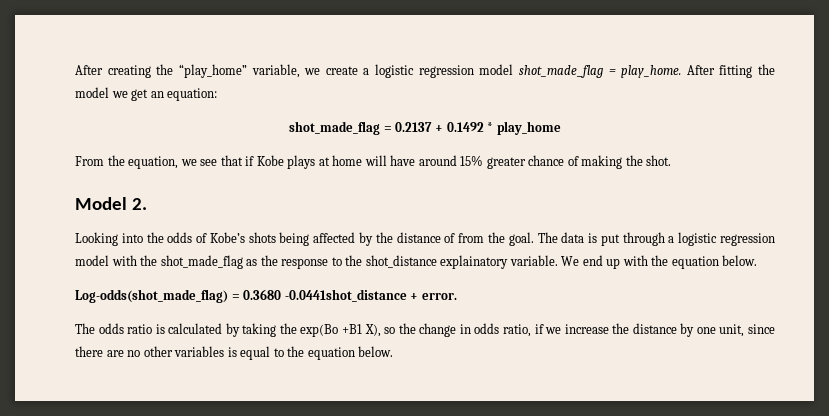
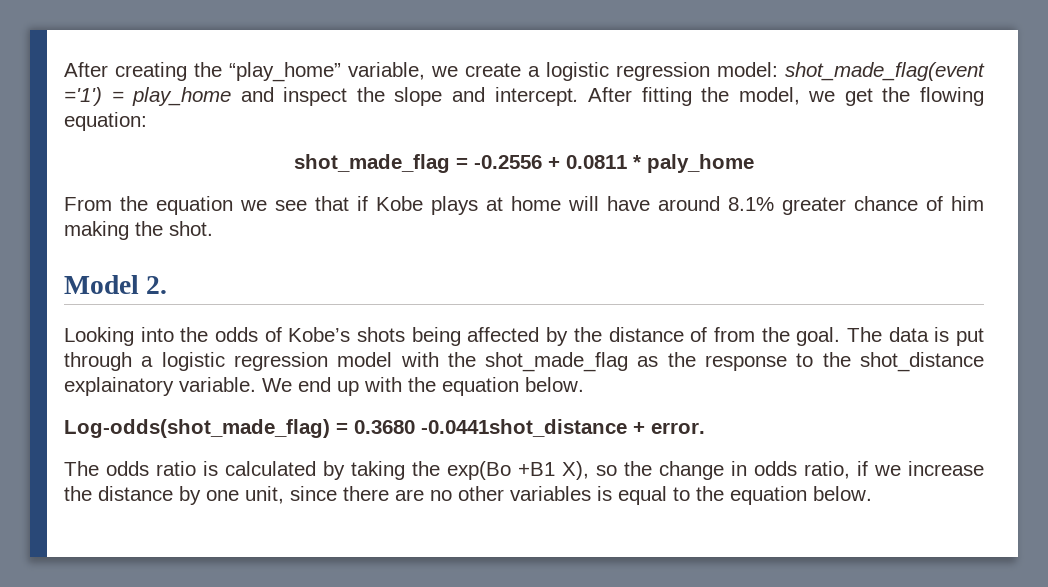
- After creating the “play_home” variable, we create a logistic regression model shot_made_flag = play_home.
+ After creating the “play_home” variable, we create a logistic regression model: shot_made_flag(event ='1') = play_home and inspect the slope and intercept.
- After fitting the model we get an equation:
+ After fitting the model, we get the flowing equation:
- shot_made_flag = 0.2137 + 0.1492 * play_home
+ shot_made_flag = -0.2556 + 0.0811 * paly_home
- From the equation, we see that if Kobe plays at home will have around 15% greater chance of making the shot.
+ From the equation we see that if Kobe plays at home will have around 8.1% greater chance of him making the shot.

